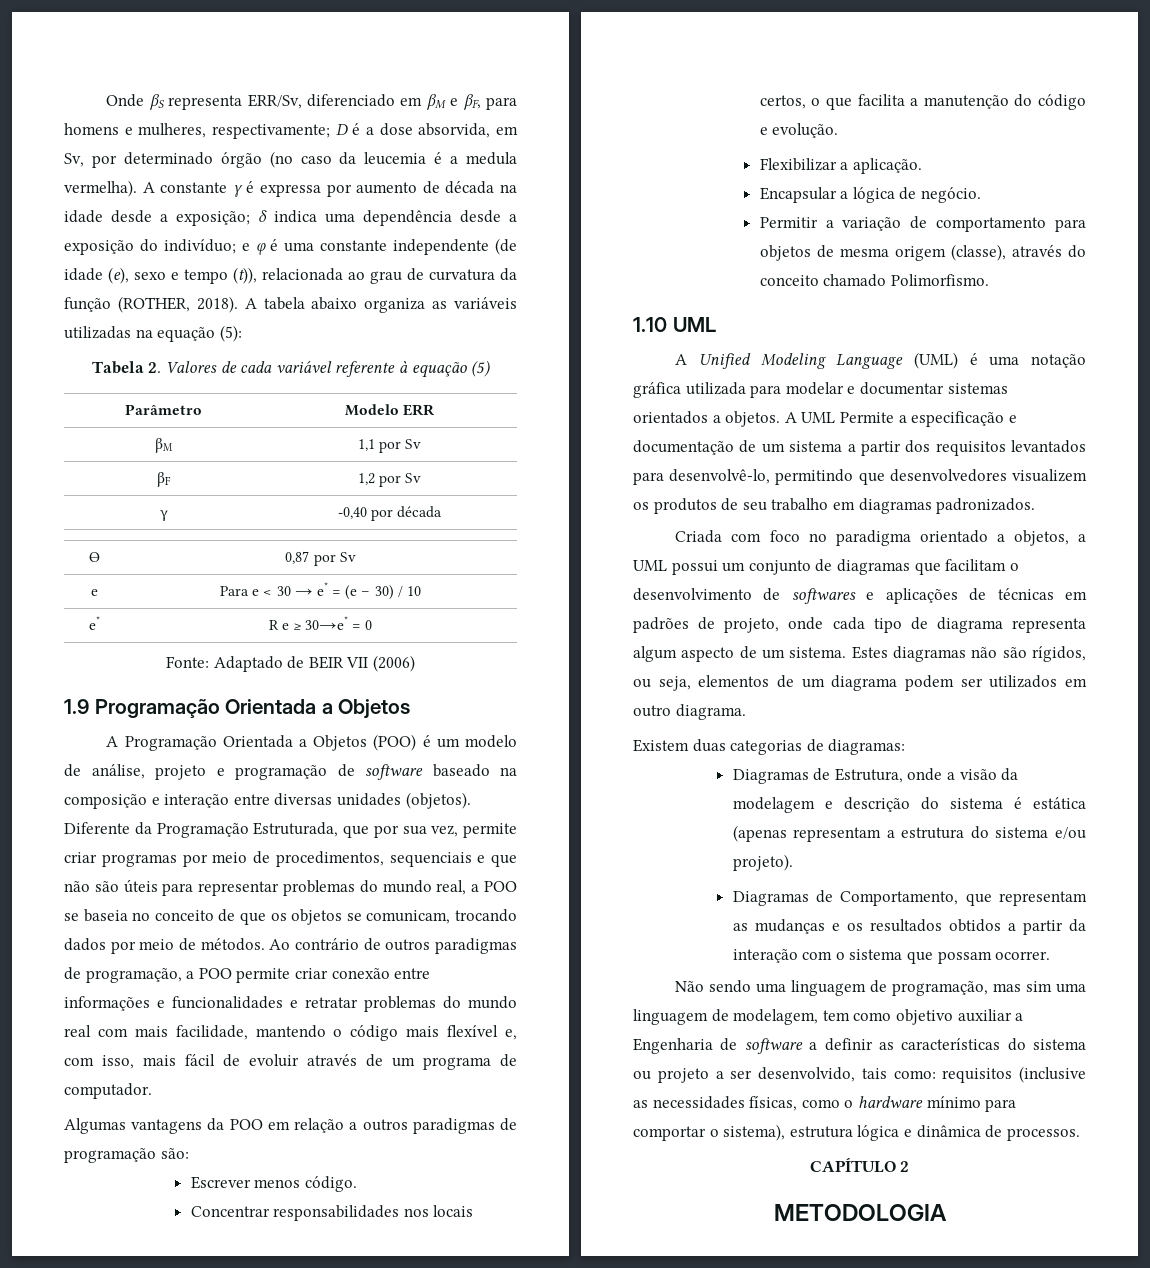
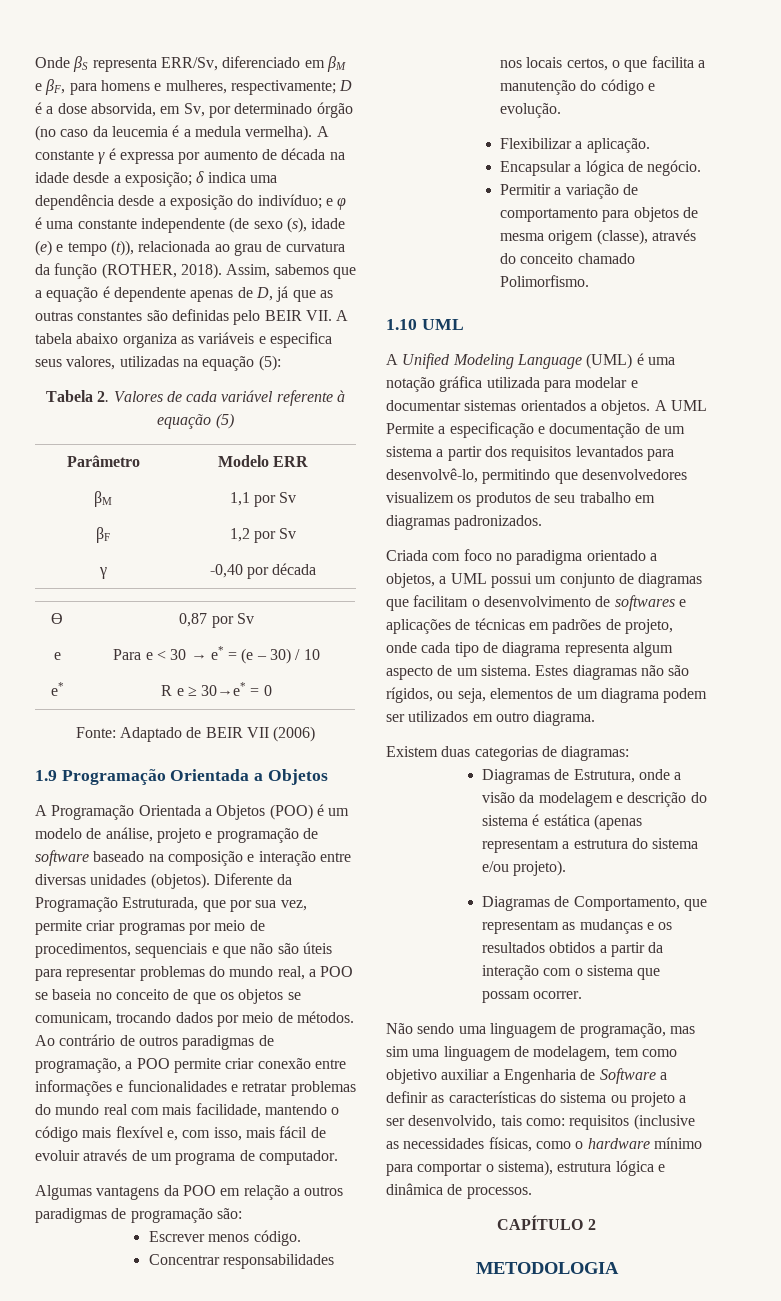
- A constante γ é expressa por aumento de década na idade desde a exposição; δ indica uma dependência desde a exposição do indivíduo; e φ é uma constante independente (de idade (e), sexo e tempo (t)), relacionada ao grau de curvatura da função (ROTHER, 2018).
+ A constante γ é expressa por aumento de década na idade desde a exposição; δ indica uma dependência desde a exposição do indivíduo; e φ é uma constante independente (de sexo (s), idade (e) e tempo (t)), relacionada ao grau de curvatura da função (ROTHER, 2018).
- A tabela abaixo organiza as variáveis utilizadas na equação (5):
+ Assim, sabemos que a equação é dependente apenas de D, já que as outras constantes são definidas pelo BEIR VII. A tabela abaixo organiza as variáveis e especifica seus valores, utilizadas na equação (5):
- Não sendo uma linguagem de programação, mas sim uma linguagem de modelagem, tem como objetivo auxiliar a Engenharia de software a definir as características do sistema ou projeto a ser desenvolvido, tais como: requisitos (inclusive as necessidades físicas, como o hardware mínimo para comportar o sistema), estrutura lógica e dinâmica de processos.
+ Não sendo uma linguagem de programação, mas sim uma linguagem de modelagem, tem como objetivo auxiliar a Engenharia de Software a definir as características do sistema ou projeto a ser desenvolvido, tais como: requisitos (inclusive as necessidades físicas, como o hardware mínimo para comportar o sistema), estrutura lógica e dinâmica de processos.

